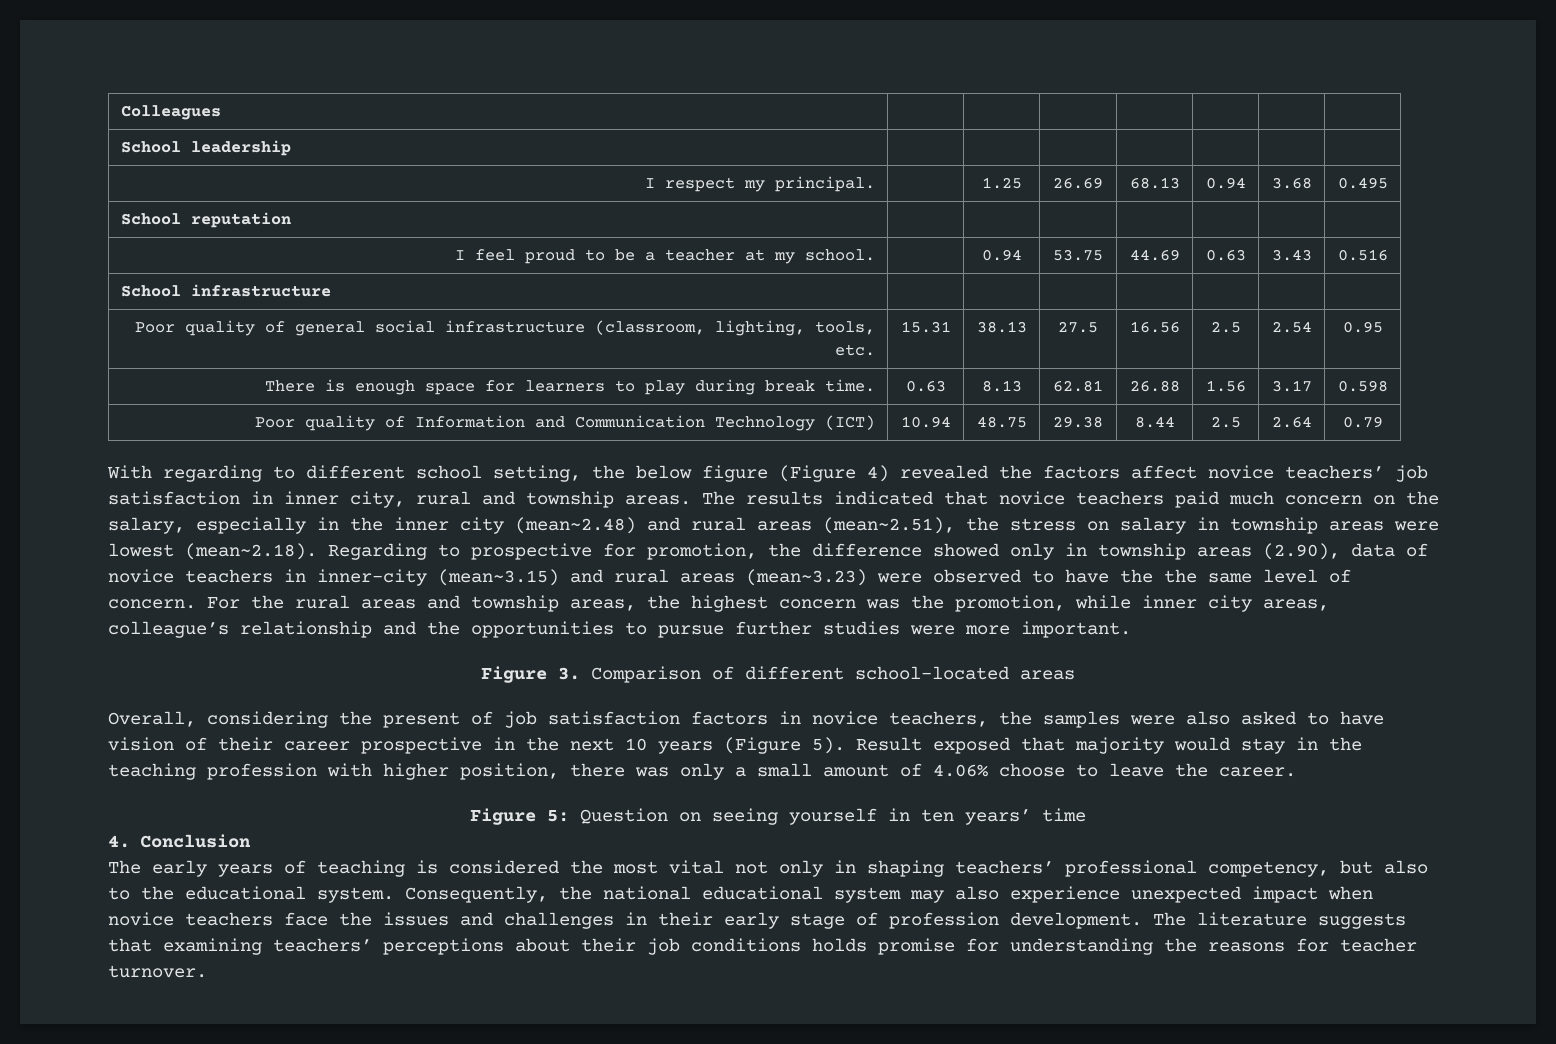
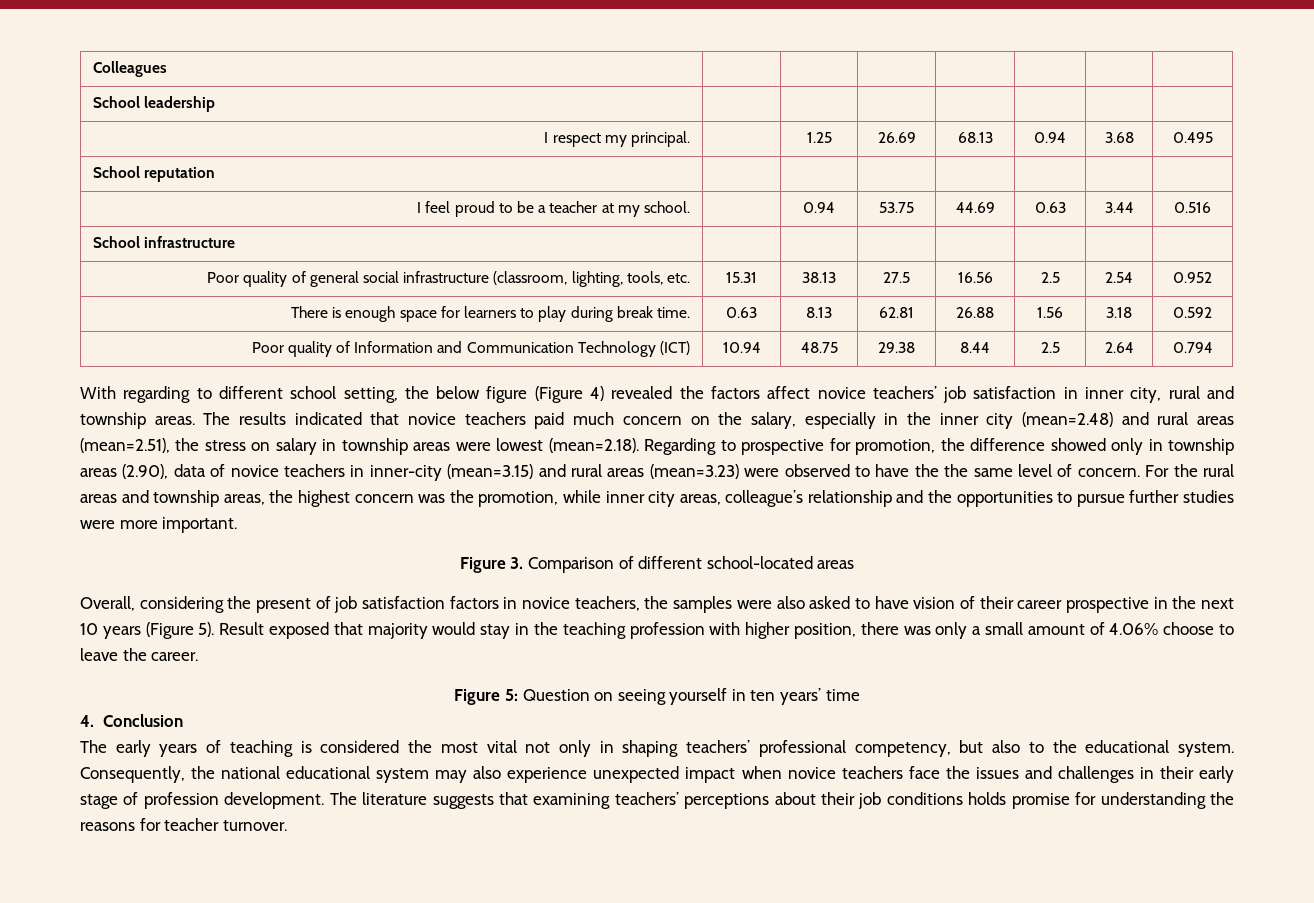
- I feel proud to be a teacher at my school. | | 0.94 | 53.75 | 44.69 | 0.63 | 3.43 | 0.516
+ I feel proud to be a teacher at my school. | | 0.94 | 53.75 | 44.69 | 0.63 | 3.44 | 0.516
- Poor quality of general social infrastructure (classroom, lighting, tools, etc. | 15.31 | 38.13 | 27.5 | 16.56 | 2.5 | 2.54 | 0.95
+ Poor quality of general social infrastructure (classroom, lighting, tools, etc. | 15.31 | 38.13 | 27.5 | 16.56 | 2.5 | 2.54 | 0.952
- There is enough space for learners to play during break time. | 0.63 | 8.13 | 62.81 | 26.88 | 1.56 | 3.17 | 0.598
+ There is enough space for learners to play during break time. | 0.63 | 8.13 | 62.81 | 26.88 | 1.56 | 3.18 | 0.592
- Poor quality of Information and Communication Technology (ICT) | 10.94 | 48.75 | 29.38 | 8.44 | 2.5 | 2.64 | 0.79
+ Poor quality of Information and Communication Technology (ICT) | 10.94 | 48.75 | 29.38 | 8.44 | 2.5 | 2.64 | 0.794
- The results indicated that novice teachers paid much concern on the salary, especially in the inner city (mean~2.48) and rural areas (mean~2.51), the stress on salary in township areas were lowest (mean~2.18). Regarding to prospective for promotion, the difference showed only in township areas (2.90), data of novice teachers in inner-city (mean~3.15) and rural areas (mean~3.23) were observed to have the the same level of concern.
+ The results indicated that novice teachers paid much concern on the salary, especially in the inner city (mean=2.48) and rural areas (mean=2.51), the stress on salary in township areas were lowest (mean=2.18). Regarding to prospective for promotion, the difference showed only in township areas (2.90), data of novice teachers in inner-city (mean=3.15) and rural areas (mean=3.23) were observed to have the the same level of concern.

